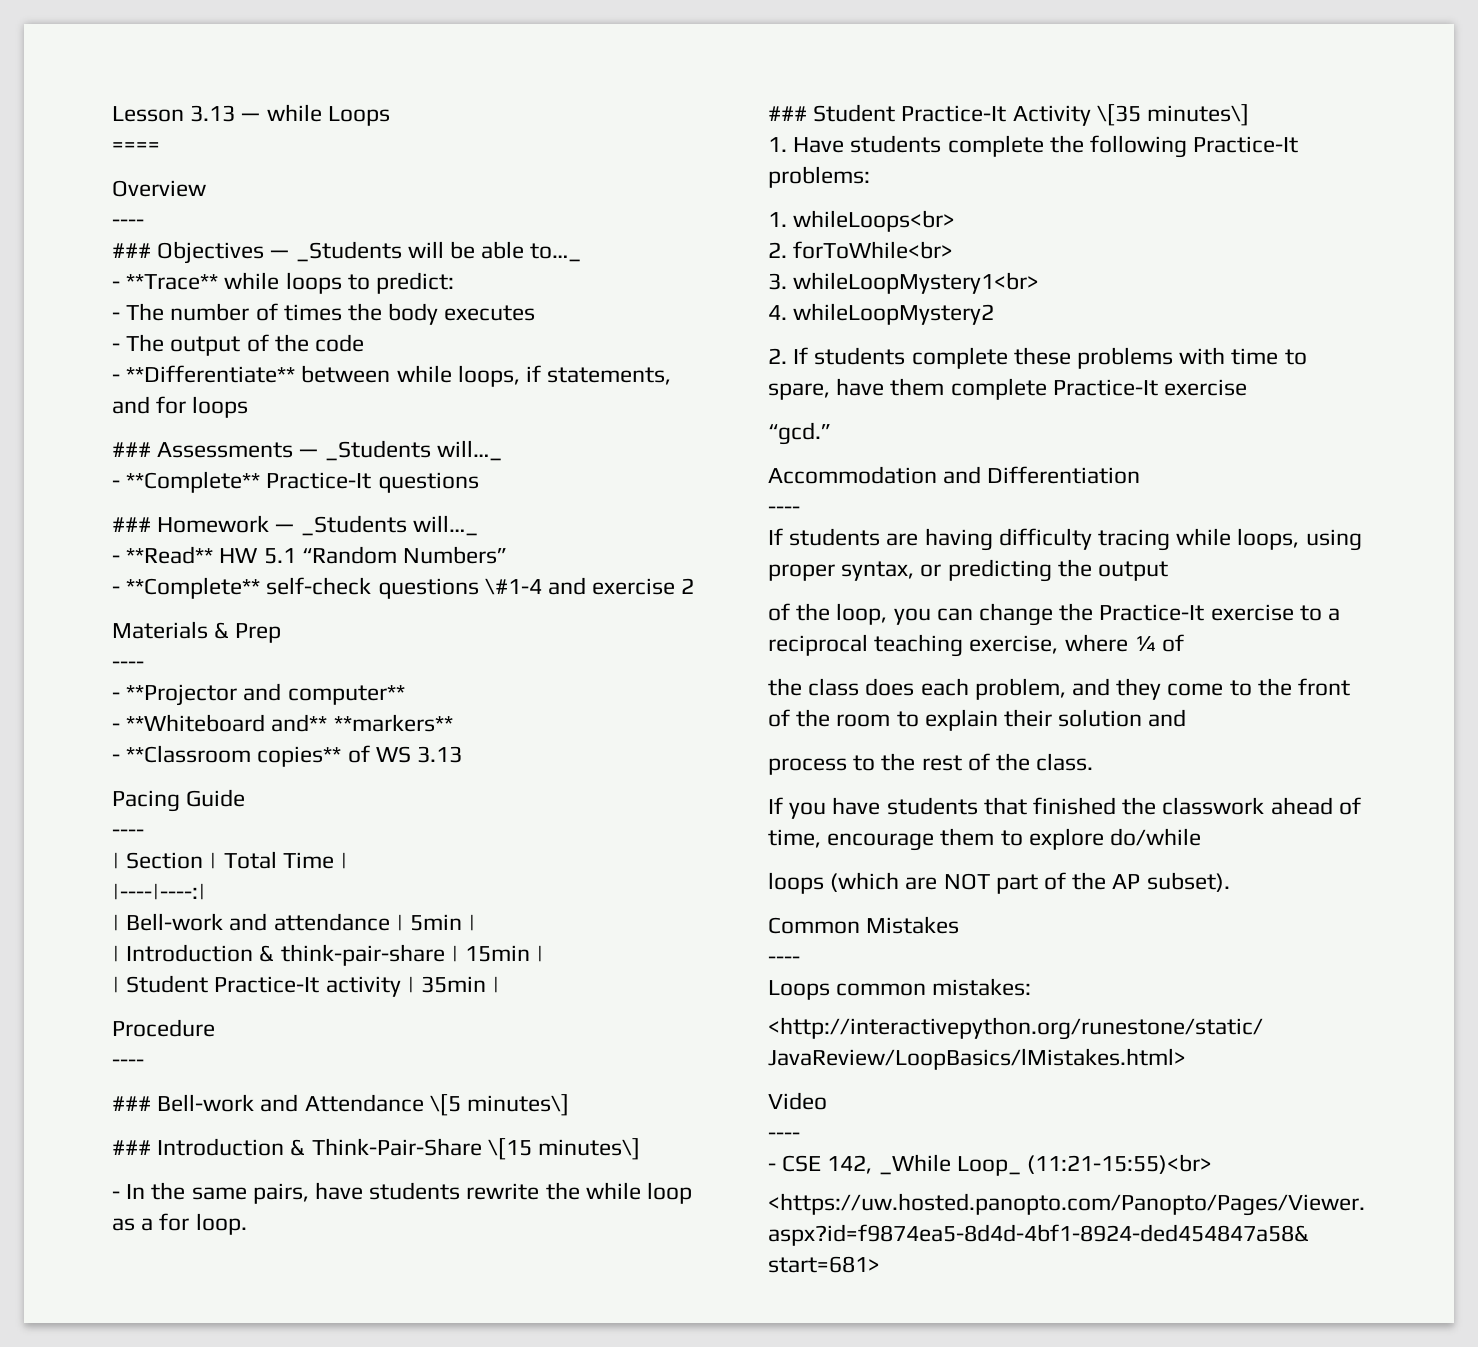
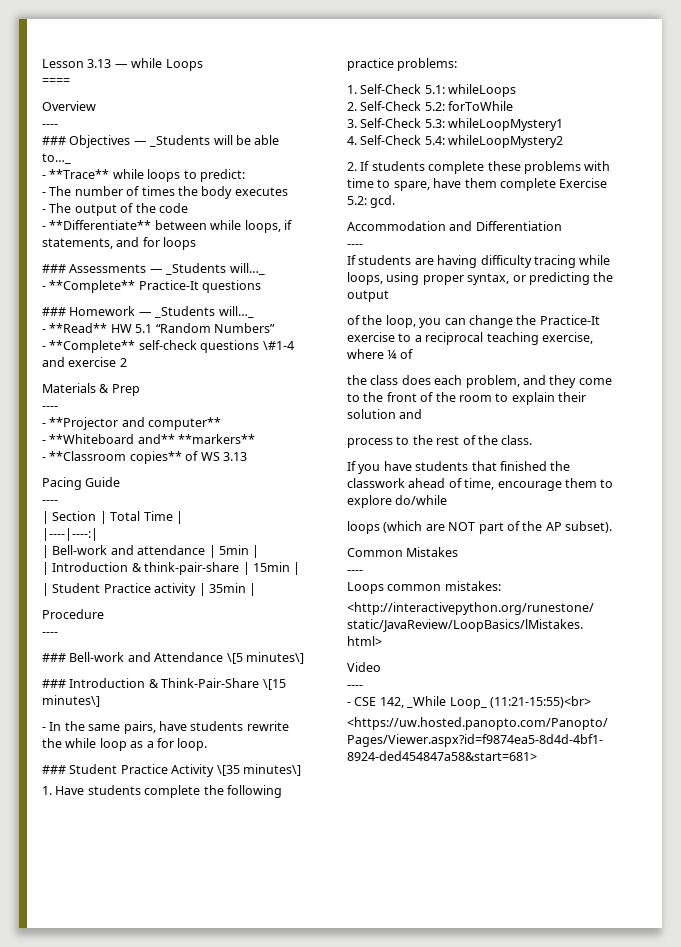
- | Student Practice-It activity | 35min |
+ | Student Practice activity | 35min |
- ### Student Practice-It Activity \[35 minutes\]
+ ### Student Practice Activity \[35 minutes\]
- 1. Have students complete the following Practice-It problems:
+ 1. Have students complete the following practice problems:
- 1. whileLoops<br>
- 2. forToWhile<br>
- 3. whileLoopMystery1<br>
+ 1. Self-Check 5.1: whileLoops
+ 2. Self-Check 5.2: forToWhile
+ 3. Self-Check 5.3: whileLoopMystery1
- 4. whileLoopMystery2
+ 4. Self-Check 5.4: whileLoopMystery2
- 2. If students complete these problems with time to spare, have them complete Practice-It exercise
- “gcd.”
+ 2. If students complete these problems with time to spare, have them complete Exercise 5.2: gcd.

